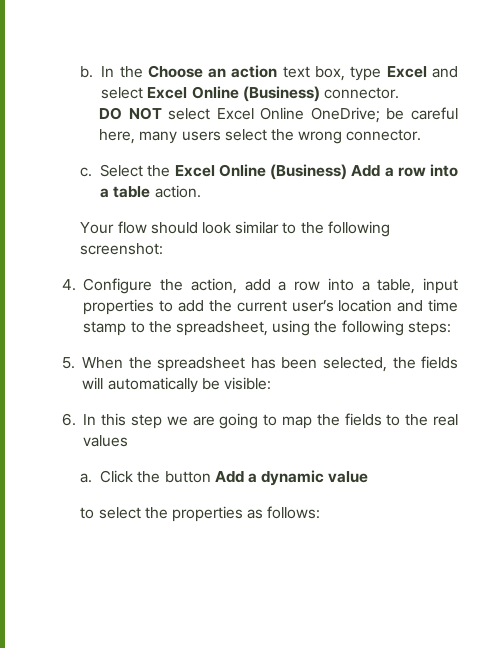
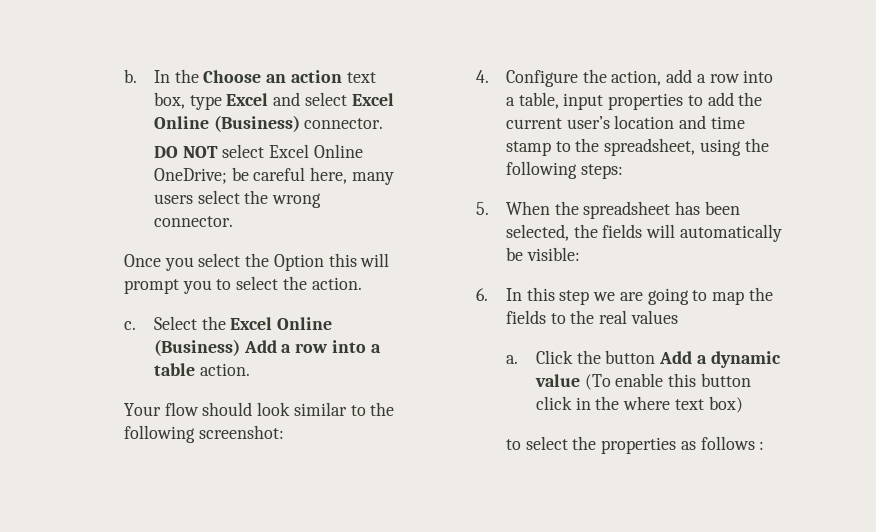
+ Once you select the Option this will prompt you to select the action.
- Click the button Add a dynamic value
+ Click the button Add a dynamic value (To enable this button click in the where text box)
- to select the properties as follows:
+ to select the properties as follows :

